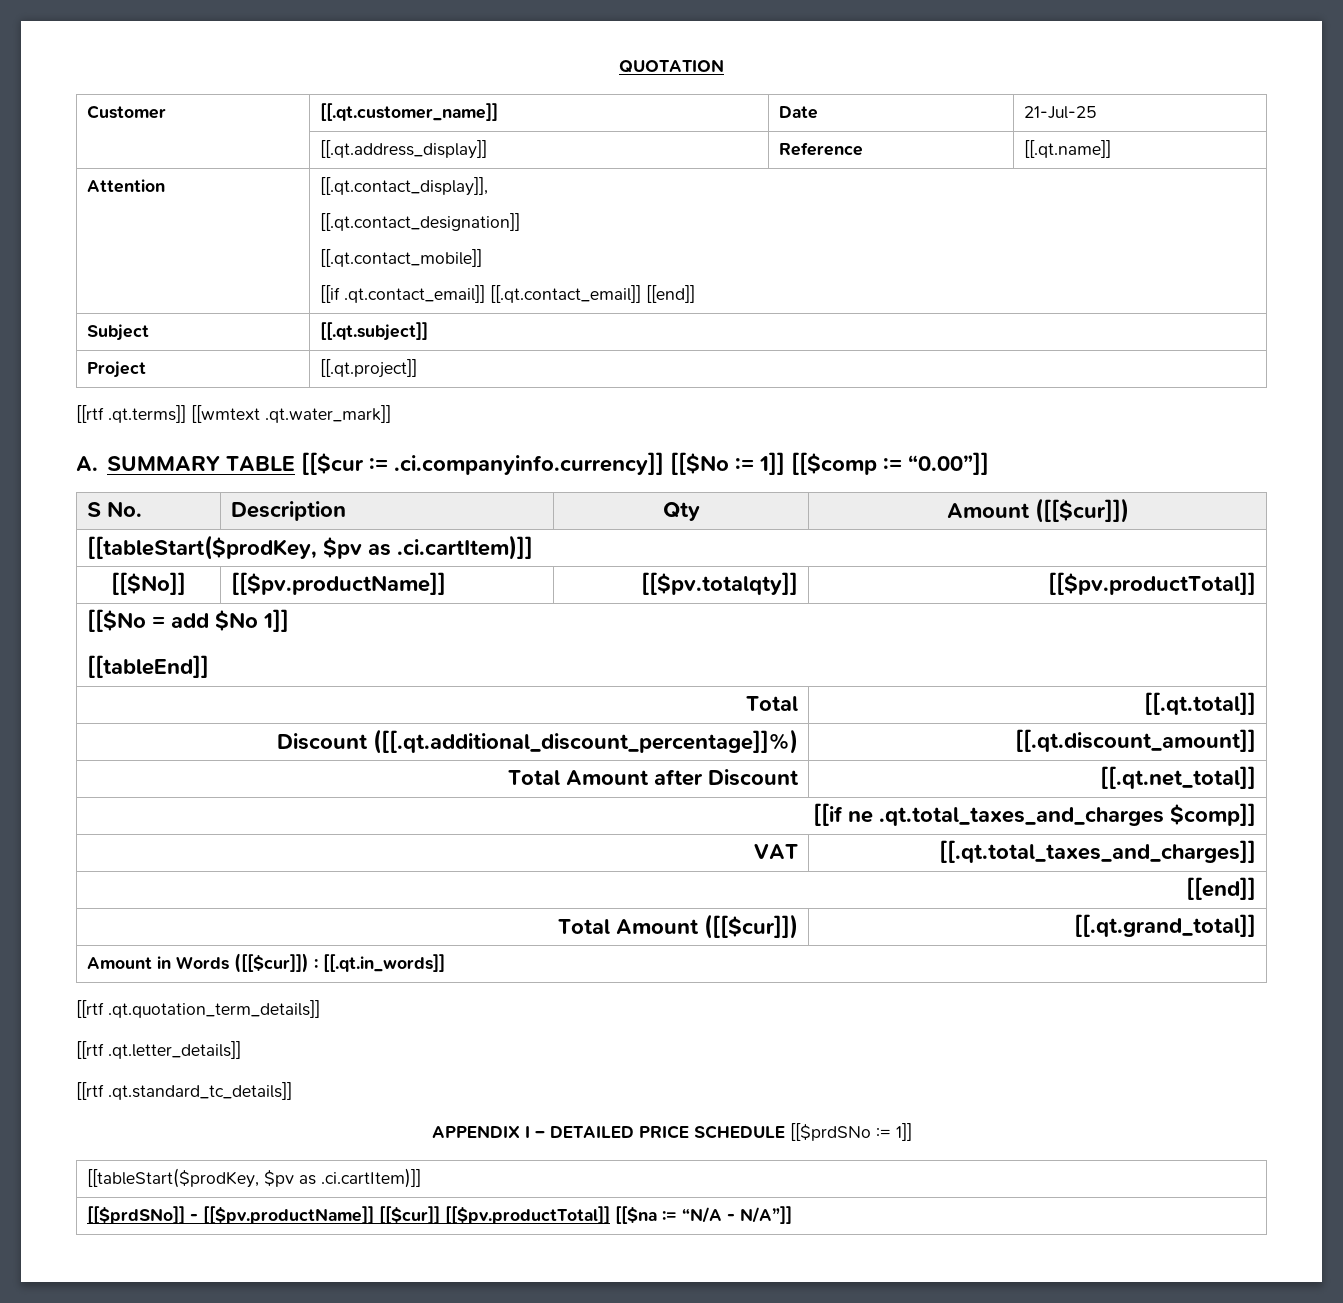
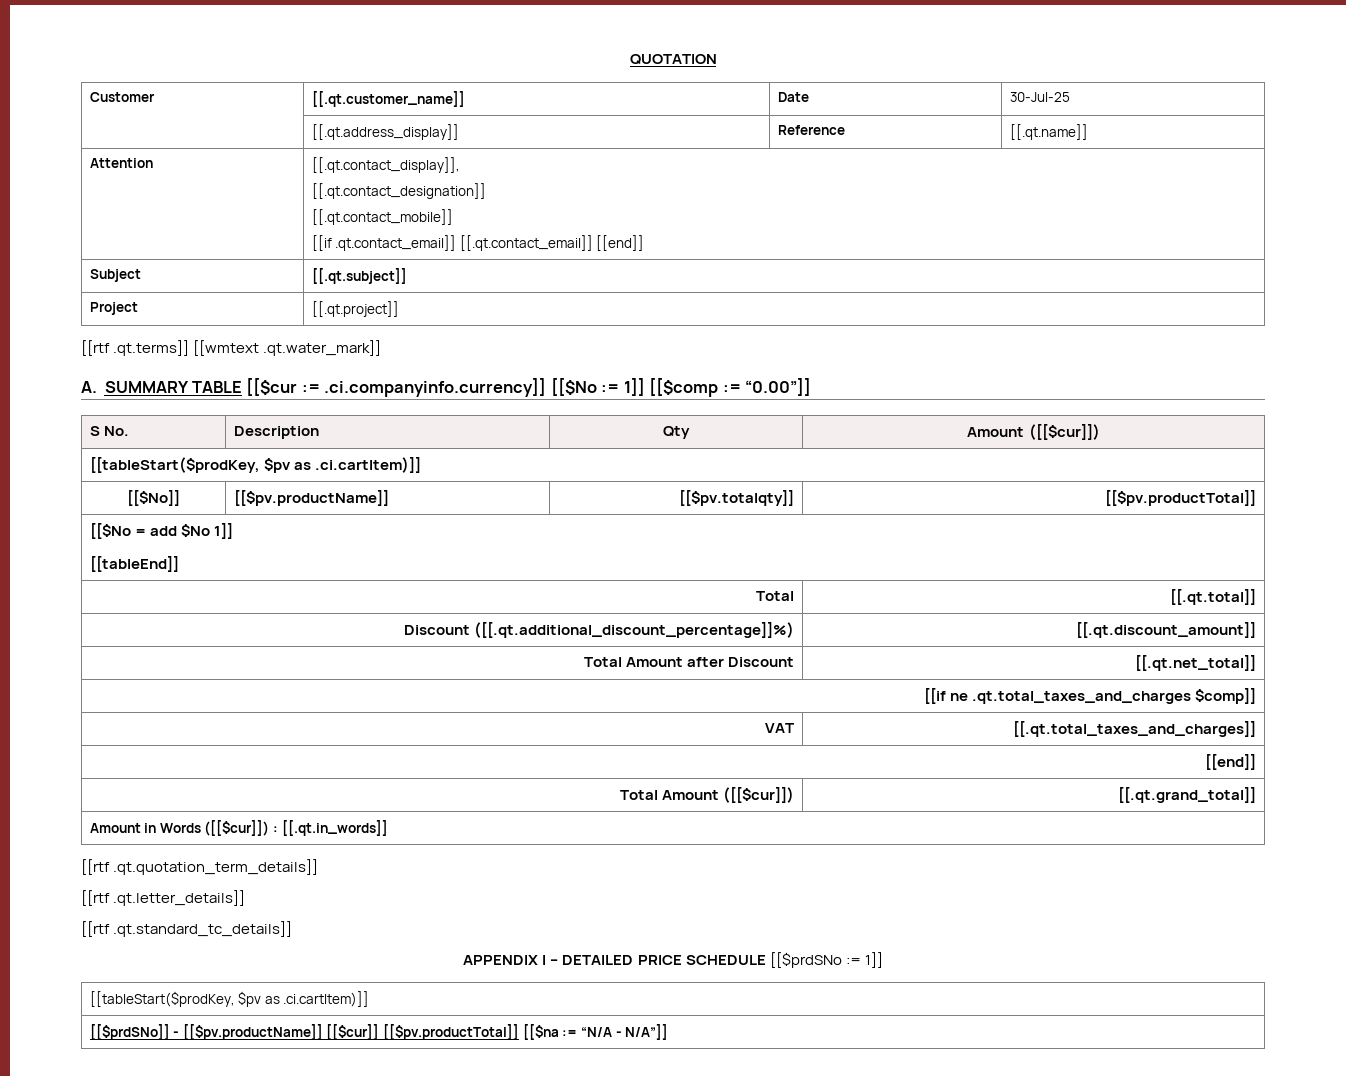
- Customer | [[.qt.customer_name]] | Date | 21-Jul-25
+ Customer | [[.qt.customer_name]] | Date | 30-Jul-25

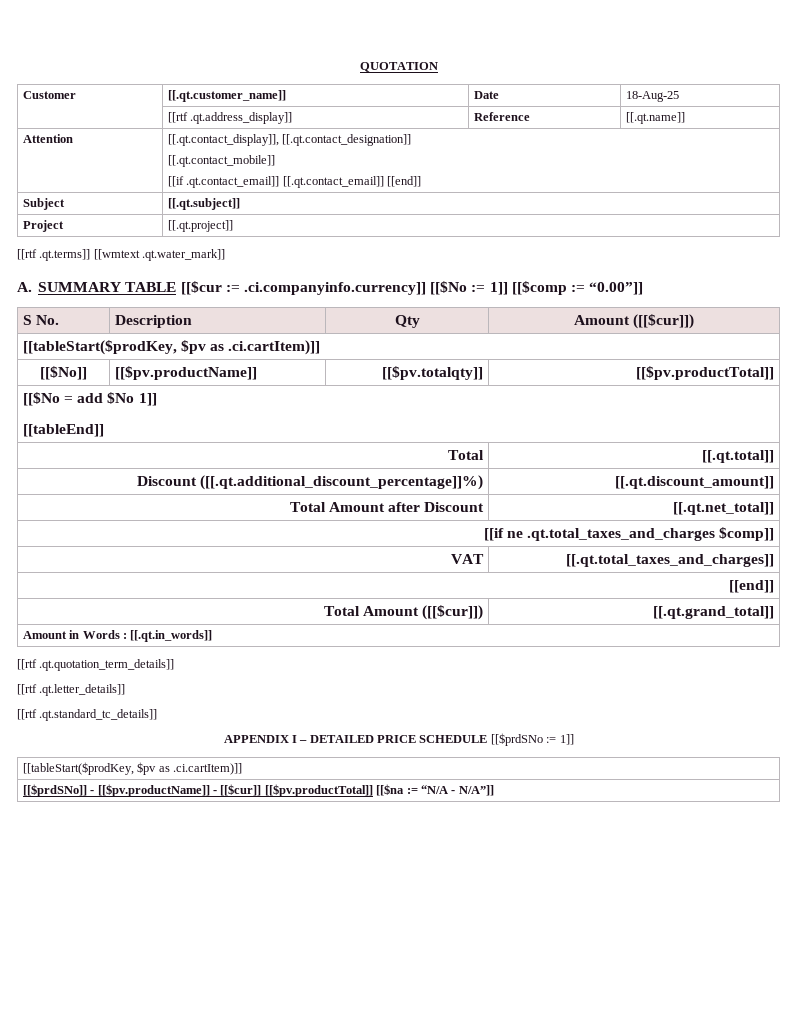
- Customer | [[.qt.customer_name]] | Date | 30-Jul-25
- | [[.qt.address_display]] | Reference | [[.qt.name]]
+ Customer | [[.qt.customer_name]] | Date | 18-Aug-25
+ | [[rtf .qt.address_display]] | Reference | [[.qt.name]]
- Attention | [[.qt.contact_display]],
- [[.qt.contact_designation]]
+ Attention | [[.qt.contact_display]], [[.qt.contact_designation]]
- Amount in Words ([[$cur]]) : [[.qt.in_words]]
+ Amount in Words : [[.qt.in_words]]
- [[$prdSNo]] - [[$pv.productName]] [[$cur]] [[$pv.productTotal]] [[$na := “N/A - N/A”]]
+ [[$prdSNo]] - [[$pv.productName]] - [[$cur]] [[$pv.productTotal]] [[$na := “N/A - N/A”]]

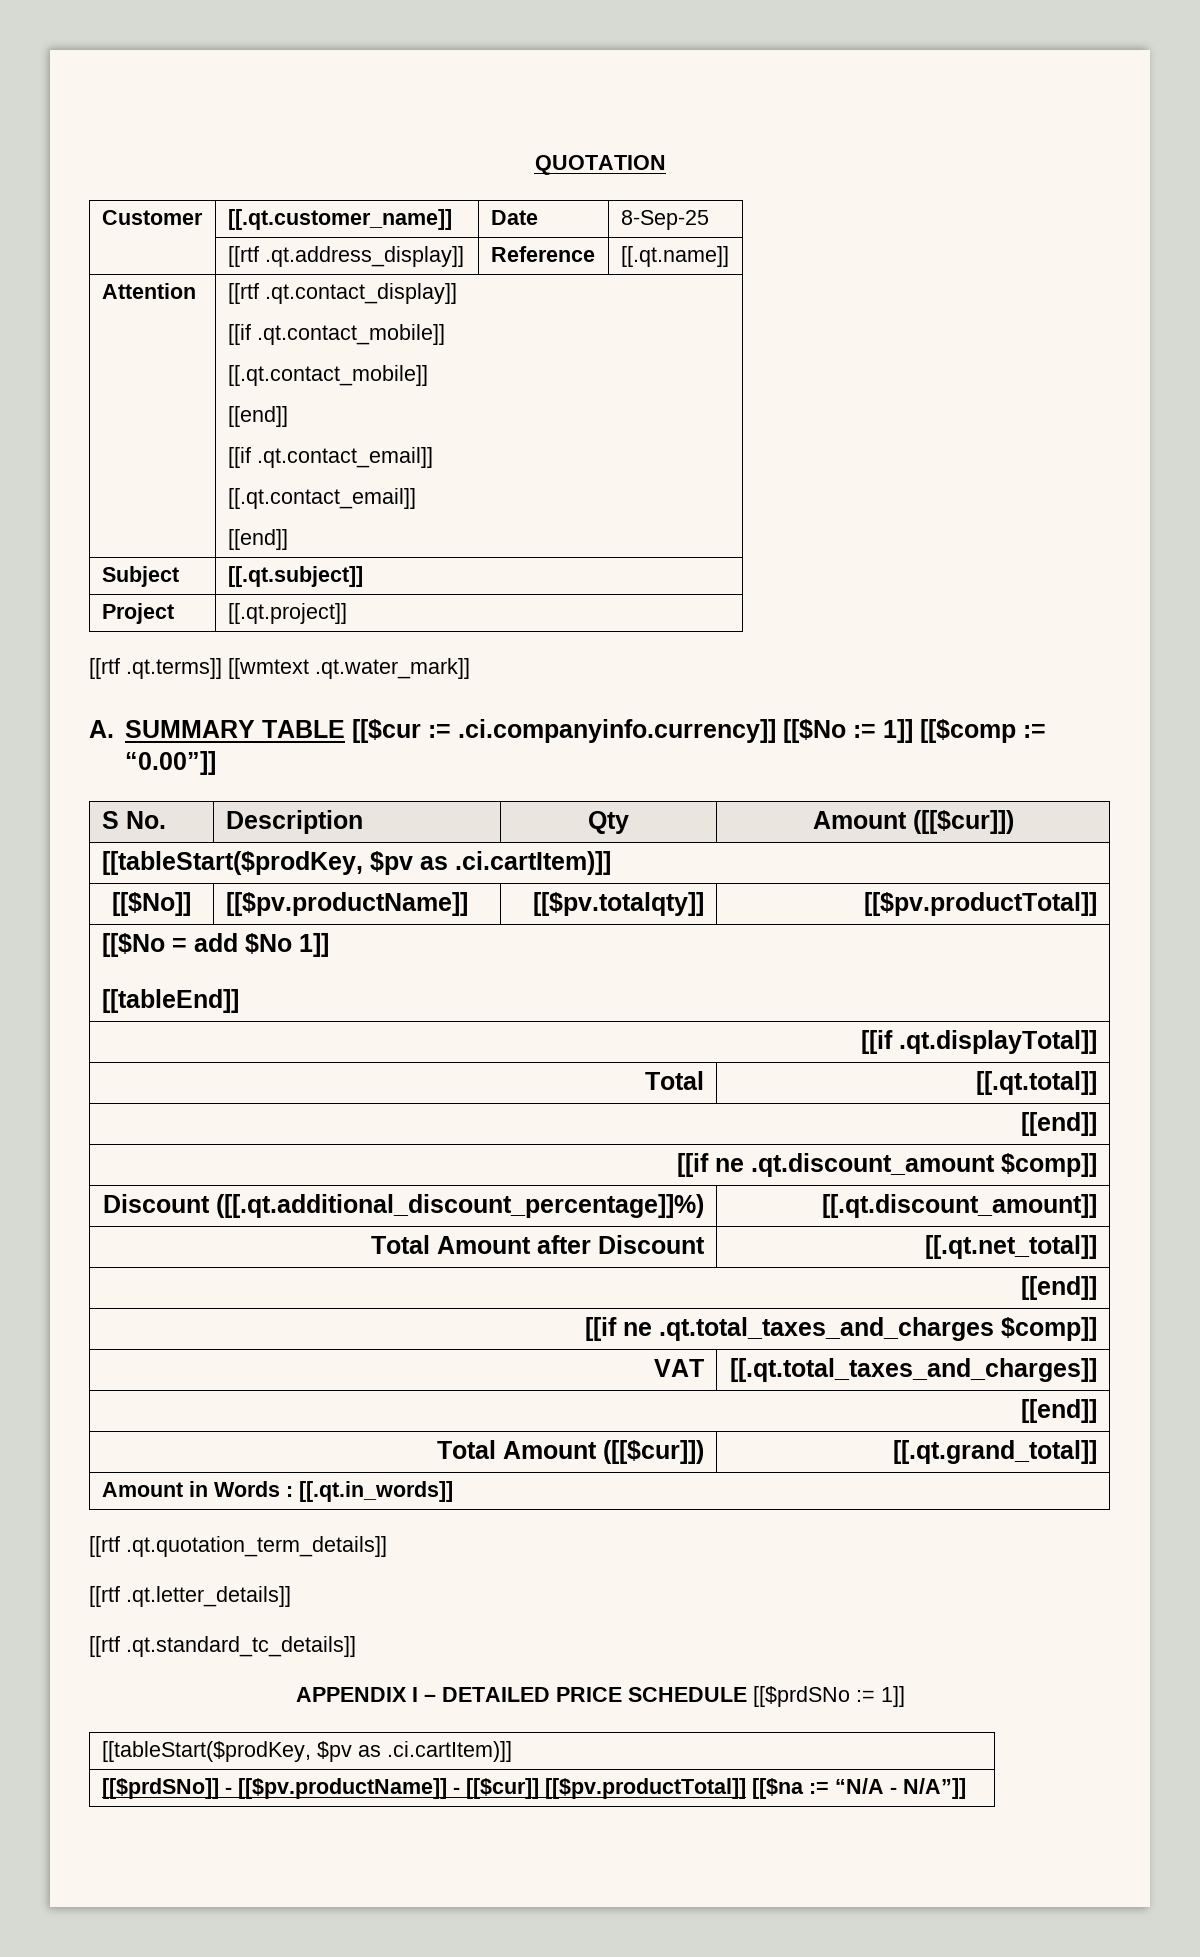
- Customer | [[.qt.customer_name]] | Date | 18-Aug-25
+ Customer | [[.qt.customer_name]] | Date | 8-Sep-25
- Attention | [[.qt.contact_display]], [[.qt.contact_designation]]
+ Attention | [[rtf .qt.contact_display]]
+ [[if .qt.contact_mobile]]
  [[.qt.contact_mobile]]
- [[if .qt.contact_email]] [[.qt.contact_email]] [[end]]
+ [[end]]
+ [[if .qt.contact_email]]
+ [[.qt.contact_email]]
+ [[end]]
+ [[if .qt.displayTotal]]
  Total | [[.qt.total]]
+ [[end]]
+ [[if ne .qt.discount_amount $comp]]
  Total Amount after Discount | [[.qt.net_total]]
+ [[end]]

